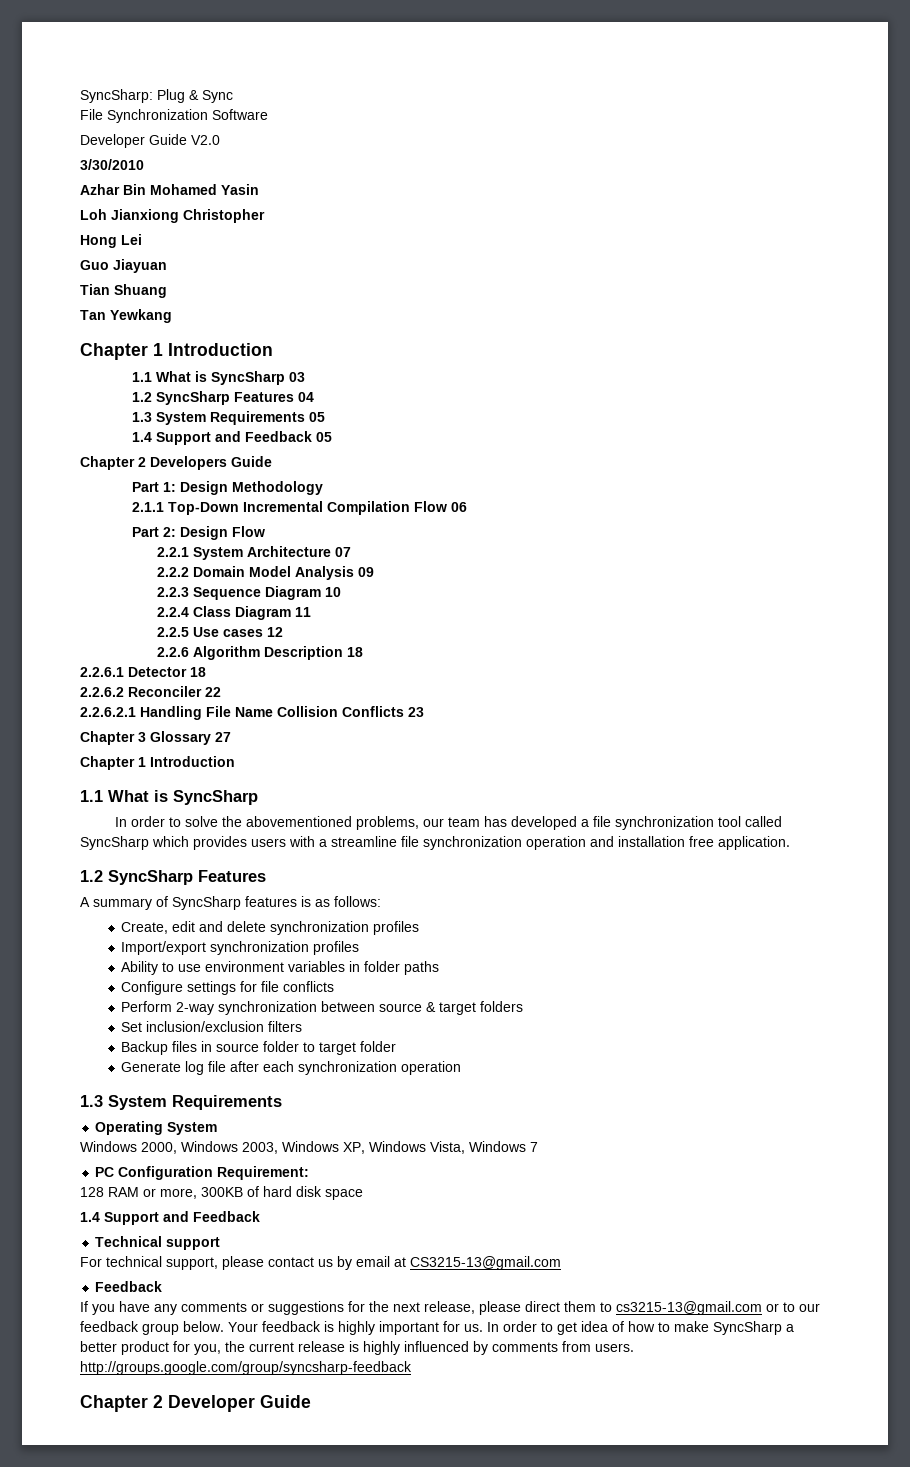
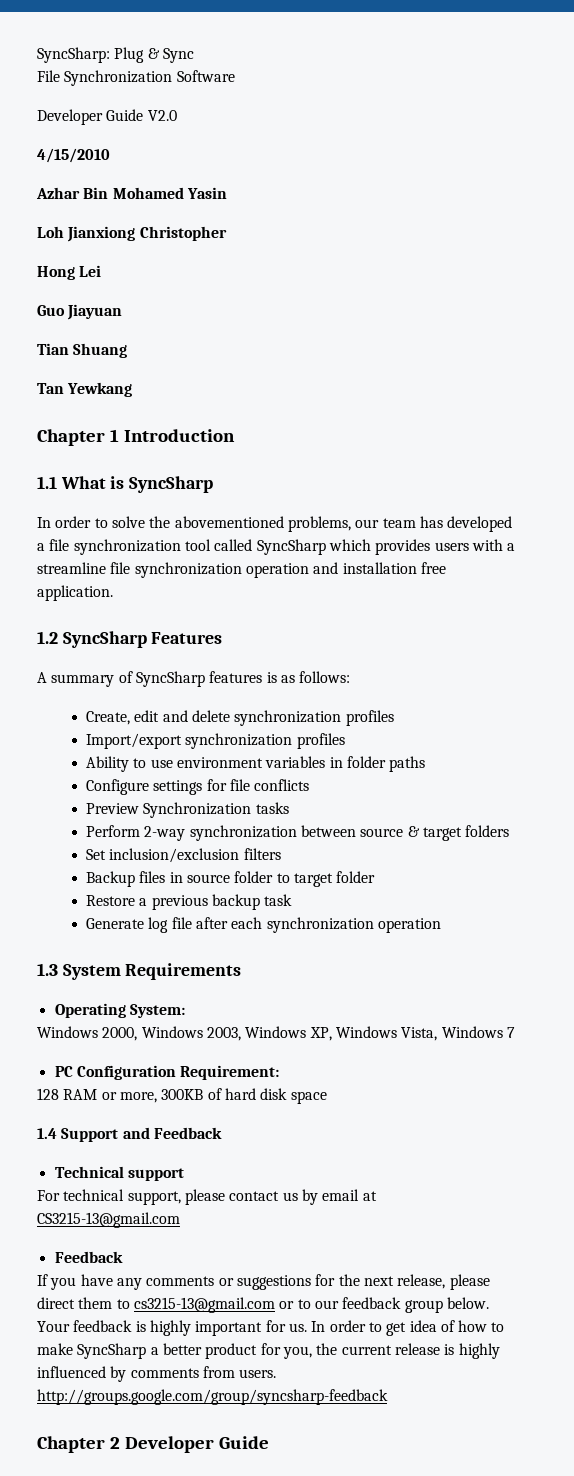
- 3/30/2010
+ 4/15/2010
- 1.1 What is SyncSharp 03
- 1.2 SyncSharp Features 04
- 1.3 System Requirements 05
- 1.4 Support and Feedback 05
- Chapter 2 Developers Guide
- Part 1: Design Methodology
- 2.1.1 Top-Down Incremental Compilation Flow 06
- Part 2: Design Flow
- 2.2.1 System Architecture 07
- 2.2.2 Domain Model Analysis 09
- 2.2.3 Sequence Diagram 10
- 2.2.4 Class Diagram 11
- 2.2.5 Use cases 12
- 2.2.6 Algorithm Description 18
- 2.2.6.1 Detector 18
- 2.2.6.2 Reconciler 22
- 2.2.6.2.1 Handling File Name Collision Conflicts 23
- Chapter 3 Glossary 27
- Chapter 1 Introduction
+ Preview Synchronization tasks
+ Restore a previous backup task
- Operating System
+ Operating System:

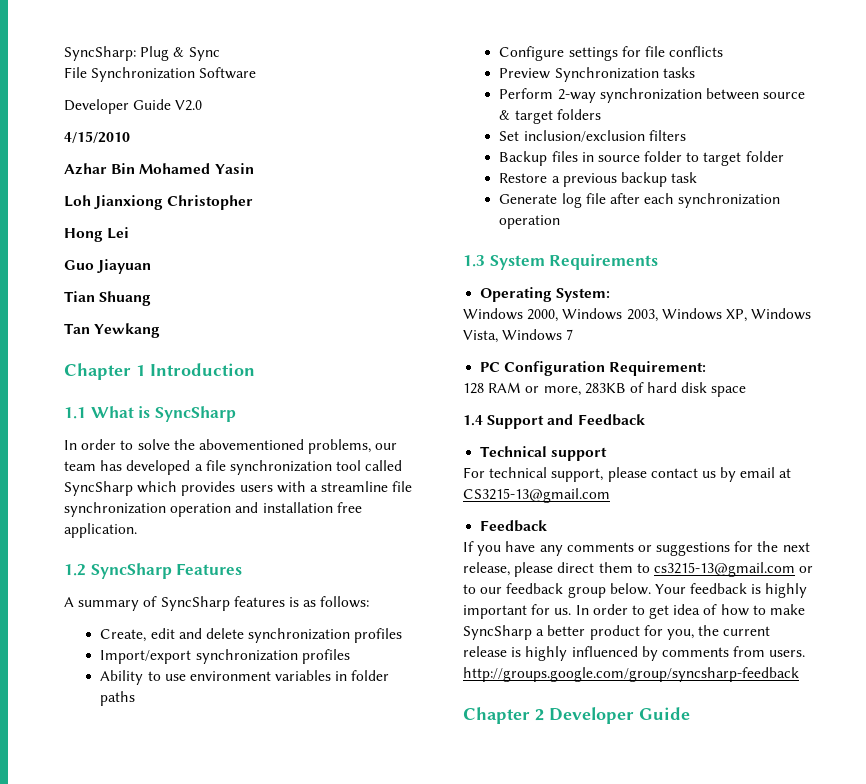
- 128 RAM or more, 300KB of hard disk space
+ 128 RAM or more, 283KB of hard disk space

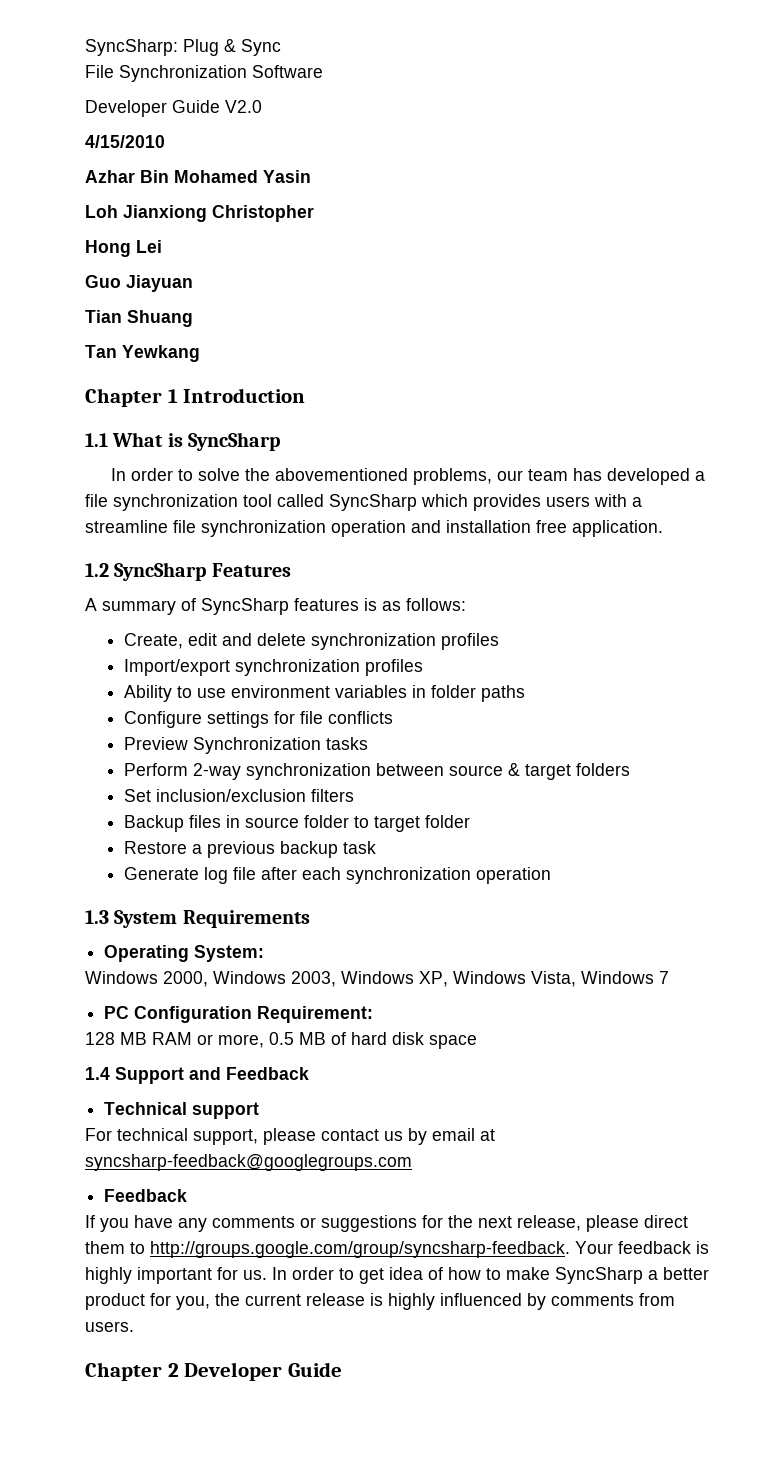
- 128 RAM or more, 283KB of hard disk space
+ 128 MB RAM or more, 0.5 MB of hard disk space
- For technical support, please contact us by email at CS3215-13@gmail.com
+ For technical support, please contact us by email at syncsharp-feedback@googlegroups.com
- If you have any comments or suggestions for the next release, please direct them to cs3215-13@gmail.com or to our feedback group below. Your feedback is highly important for us.
+ If you have any comments or suggestions for the next release, please direct them to http://groups.google.com/group/syncsharp-feedback. Your feedback is highly important for us.
- In order to get idea of how to make SyncSharp a better product for you, the current release is highly influenced by comments from users. http://groups.google.com/group/syncsharp-feedback
+ In order to get idea of how to make SyncSharp a better product for you, the current release is highly influenced by comments from users.

